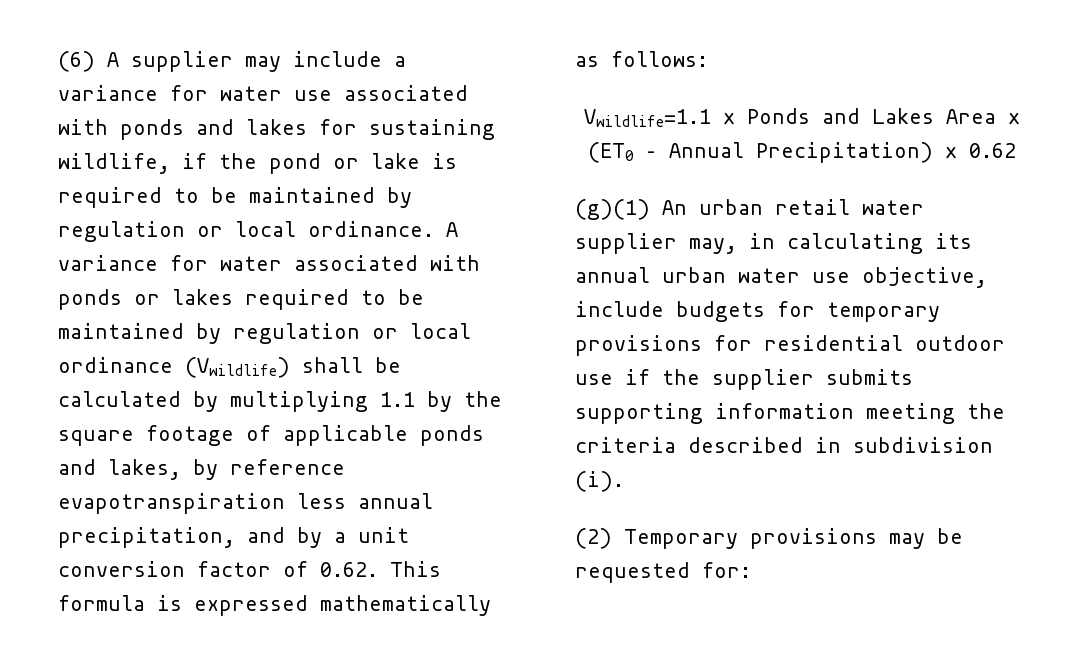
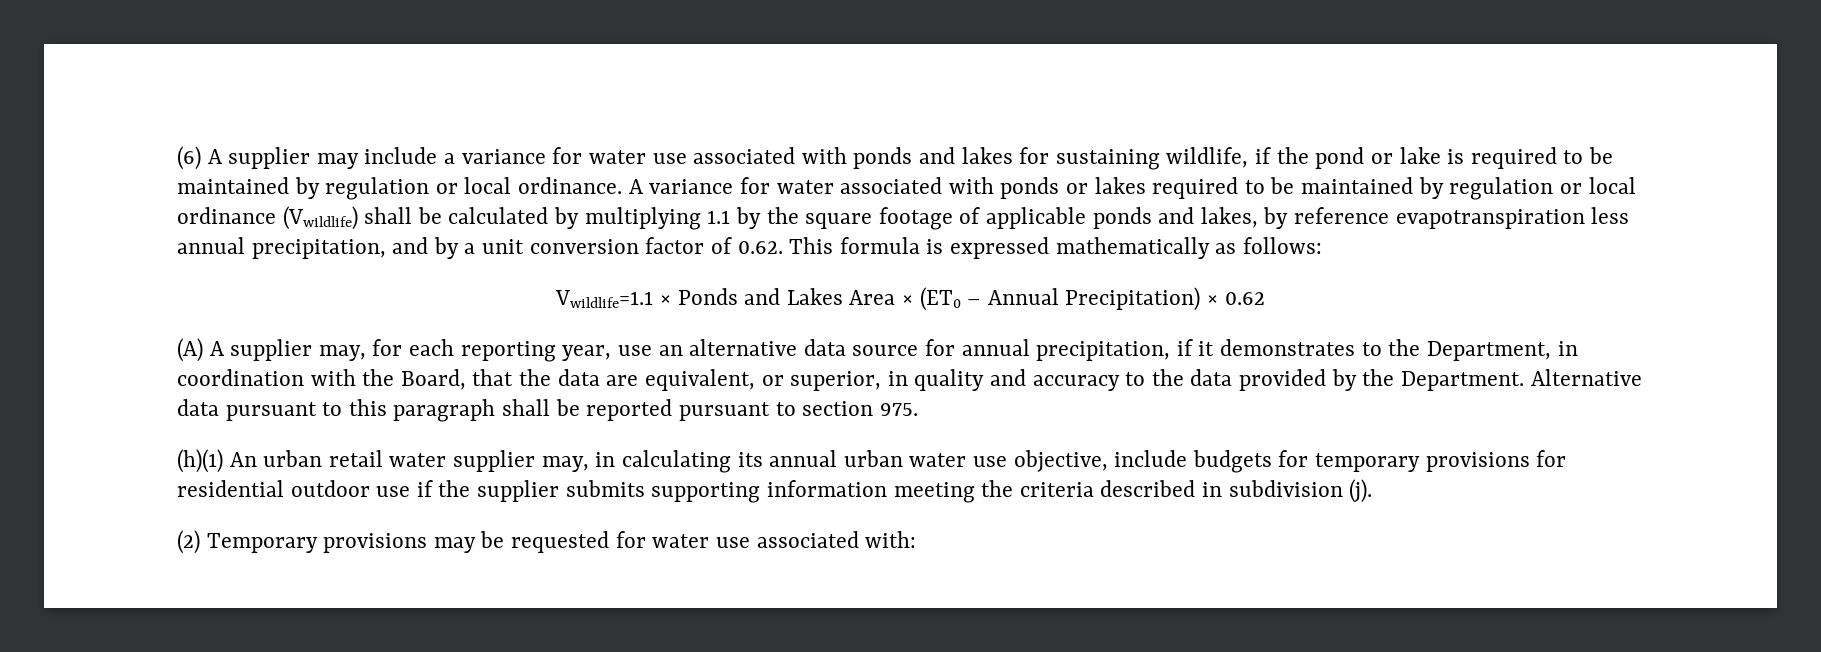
- (g)(1) An urban retail water supplier may, in calculating its annual urban water use objective, include budgets for temporary provisions for residential outdoor use if the supplier submits supporting information meeting the criteria described in subdivision (i).
+ (A) A supplier may, for each reporting year, use an alternative data source for annual precipitation, if it demonstrates to the Department, in coordination with the Board, that the data are equivalent, or superior, in quality and accuracy to the data provided by the Department. Alternative data pursuant to this paragraph shall be reported pursuant to section 975.
+ (h)(1) An urban retail water supplier may, in calculating its annual urban water use objective, include budgets for temporary provisions for residential outdoor use if the supplier submits supporting information meeting the criteria described in subdivision (j).
- (2) Temporary provisions may be requested for:
+ (2) Temporary provisions may be requested for water use associated with:

